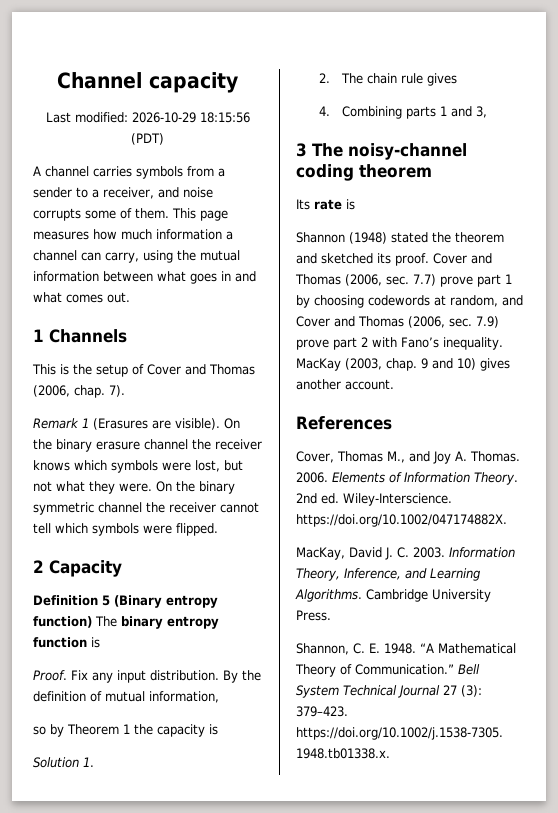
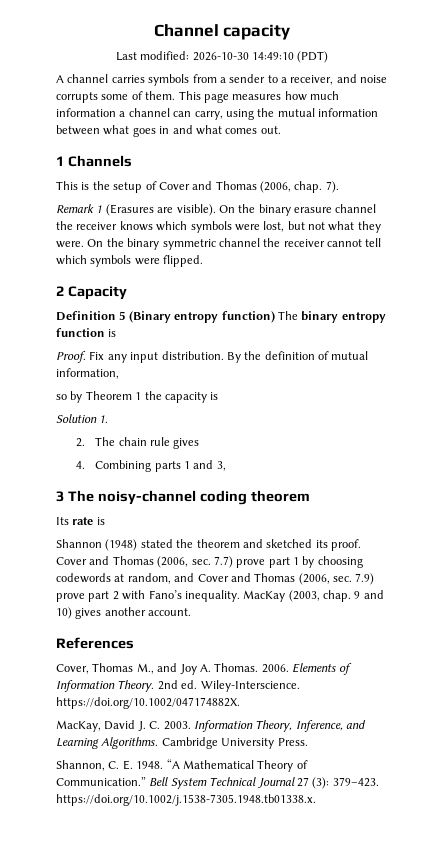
- Last modified: 2026-10-29 18:15:56 (PDT)
+ Last modified: 2026-10-30 14:49:10 (PDT)

